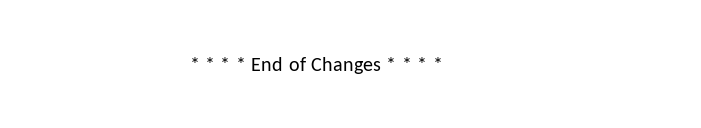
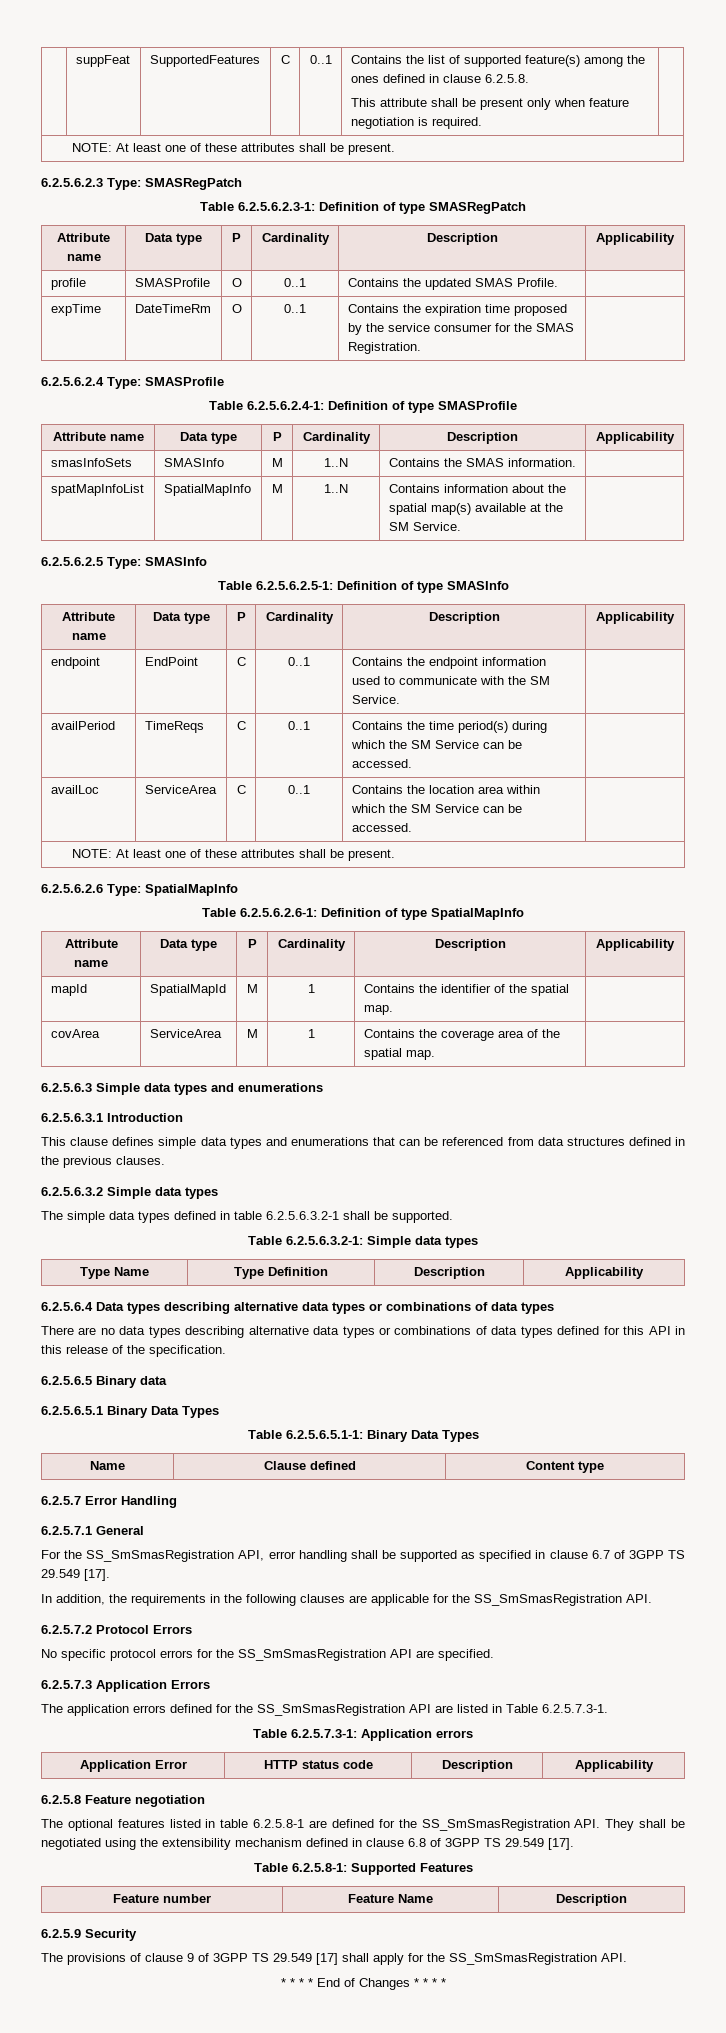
+ | suppFeat | SupportedFeatures | C | 0..1 | Contains the list of supported feature(s) among the ones defined in clause 6.2.5.8.
+ This attribute shall be present only when feature negotiation is required. |
+ NOTE: At least one of these attributes shall be present.
+ 6.2.5.6.2.3 Type: SMASRegPatch
+ Table 6.2.5.6.2.3-1: Definition of type SMASRegPatch
+ Attribute name | Data type | P | Cardinality | Description | Applicability
+ profile | SMASProfile | O | 0..1 | Contains the updated SMAS Profile. |
+ expTime | DateTimeRm | O | 0..1 | Contains the expiration time proposed by the service consumer for the SMAS Registration. |
+ 6.2.5.6.2.4 Type: SMASProfile
+ Table 6.2.5.6.2.4-1: Definition of type SMASProfile
+ Attribute name | Data type | P | Cardinality | Description | Applicability
+ smasInfoSets | SMASInfo | M | 1..N | Contains the SMAS information. |
+ spatMapInfoList | SpatialMapInfo | M | 1..N | Contains information about the spatial map(s) available at the SM Service. |
+ 6.2.5.6.2.5 Type: SMASInfo
+ Table 6.2.5.6.2.5-1: Definition of type SMASInfo
+ Attribute name | Data type | P | Cardinality | Description | Applicability
+ endpoint | EndPoint | C | 0..1 | Contains the endpoint information used to communicate with the SM Service. |
+ availPeriod | TimeReqs | C | 0..1 | Contains the time period(s) during which the SM Service can be accessed. |
+ availLoc | ServiceArea | C | 0..1 | Contains the location area within which the SM Service can be accessed. |
+ NOTE: At least one of these attributes shall be present.
+ 6.2.5.6.2.6 Type: SpatialMapInfo
+ Table 6.2.5.6.2.6-1: Definition of type SpatialMapInfo
+ Attribute name | Data type | P | Cardinality | Description | Applicability
+ mapId | SpatialMapId | M | 1 | Contains the identifier of the spatial map. |
+ covArea | ServiceArea | M | 1 | Contains the coverage area of the spatial map. |
+ 6.2.5.6.3 Simple data types and enumerations
+ 6.2.5.6.3.1 Introduction
+ This clause defines simple data types and enumerations that can be referenced from data structures defined in the previous clauses.
+ 6.2.5.6.3.2 Simple data types
+ The simple data types defined in table 6.2.5.6.3.2-1 shall be supported.
+ Table 6.2.5.6.3.2-1: Simple data types
+ Type Name | Type Definition | Description | Applicability
+ 6.2.5.6.4 Data types describing alternative data types or combinations of data types
+ There are no data types describing alternative data types or combinations of data types defined for this API in this release of the specification.
+ 6.2.5.6.5 Binary data
+ 6.2.5.6.5.1 Binary Data Types
+ Table 6.2.5.6.5.1-1: Binary Data Types
+ Name | Clause defined | Content type
+ 6.2.5.7 Error Handling
+ 6.2.5.7.1 General
+ For the SS_SmSmasRegistration API, error handling shall be supported as specified in clause 6.7 of 3GPP TS 29.549 [17].
+ In addition, the requirements in the following clauses are applicable for the SS_SmSmasRegistration API.
+ 6.2.5.7.2 Protocol Errors
+ No specific protocol errors for the SS_SmSmasRegistration API are specified.
+ 6.2.5.7.3 Application Errors
+ The application errors defined for the SS_SmSmasRegistration API are listed in Table 6.2.5.7.3-1.
+ Table 6.2.5.7.3-1: Application errors
+ Application Error | HTTP status code | Description | Applicability
+ 6.2.5.8 Feature negotiation
+ The optional features listed in table 6.2.5.8-1 are defined for the SS_SmSmasRegistration API. They shall be negotiated using the extensibility mechanism defined in clause 6.8 of 3GPP TS 29.549 [17].
+ Table 6.2.5.8-1: Supported Features
+ Feature number | Feature Name | Description
+ 6.2.5.9 Security
+ The provisions of clause 9 of 3GPP TS 29.549 [17] shall apply for the SS_SmSmasRegistration API.

